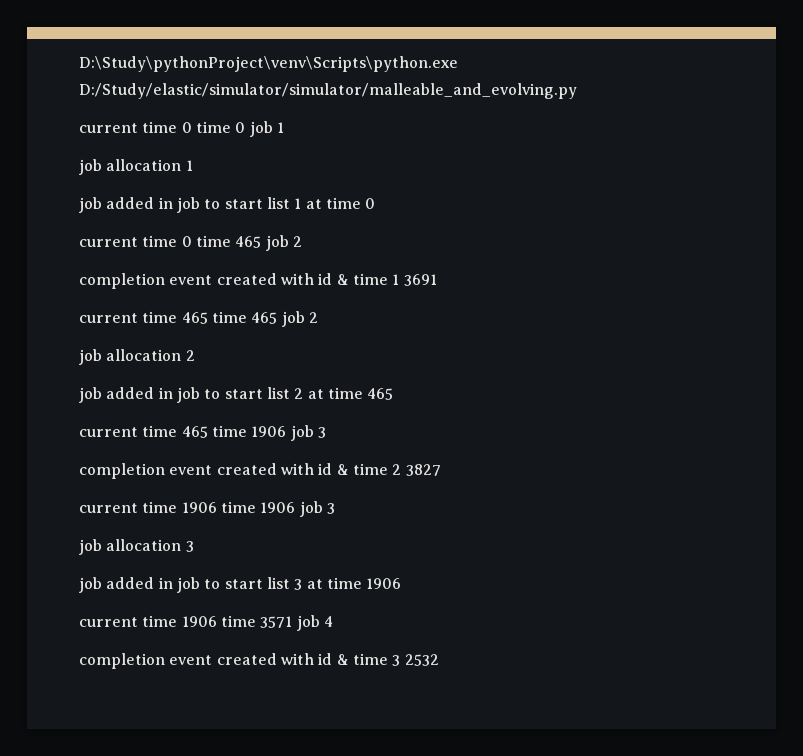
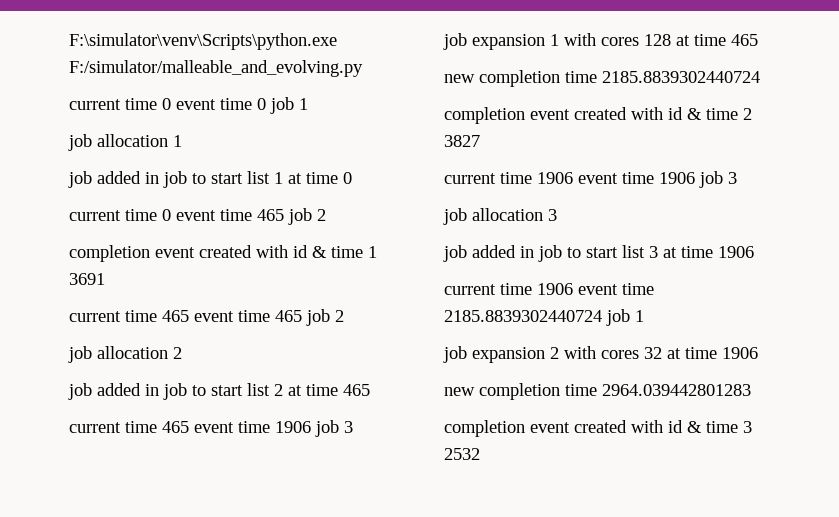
- D:\Study\pythonProject\venv\Scripts\python.exe D:/Study/elastic/simulator/simulator/malleable_and_evolving.py
- current time 0 time 0 job 1
+ F:\simulator\venv\Scripts\python.exe F:/simulator/malleable_and_evolving.py
+ current time 0 event time 0 job 1
- current time 0 time 465 job 2
+ current time 0 event time 465 job 2
- current time 465 time 465 job 2
+ current time 465 event time 465 job 2
- current time 465 time 1906 job 3
+ current time 465 event time 1906 job 3
+ job expansion 1 with cores 128 at time 465
+ new completion time 2185.8839302440724
- current time 1906 time 1906 job 3
+ current time 1906 event time 1906 job 3
- current time 1906 time 3571 job 4
+ current time 1906 event time 2185.8839302440724 job 1
+ job expansion 2 with cores 32 at time 1906
+ new completion time 2964.039442801283

